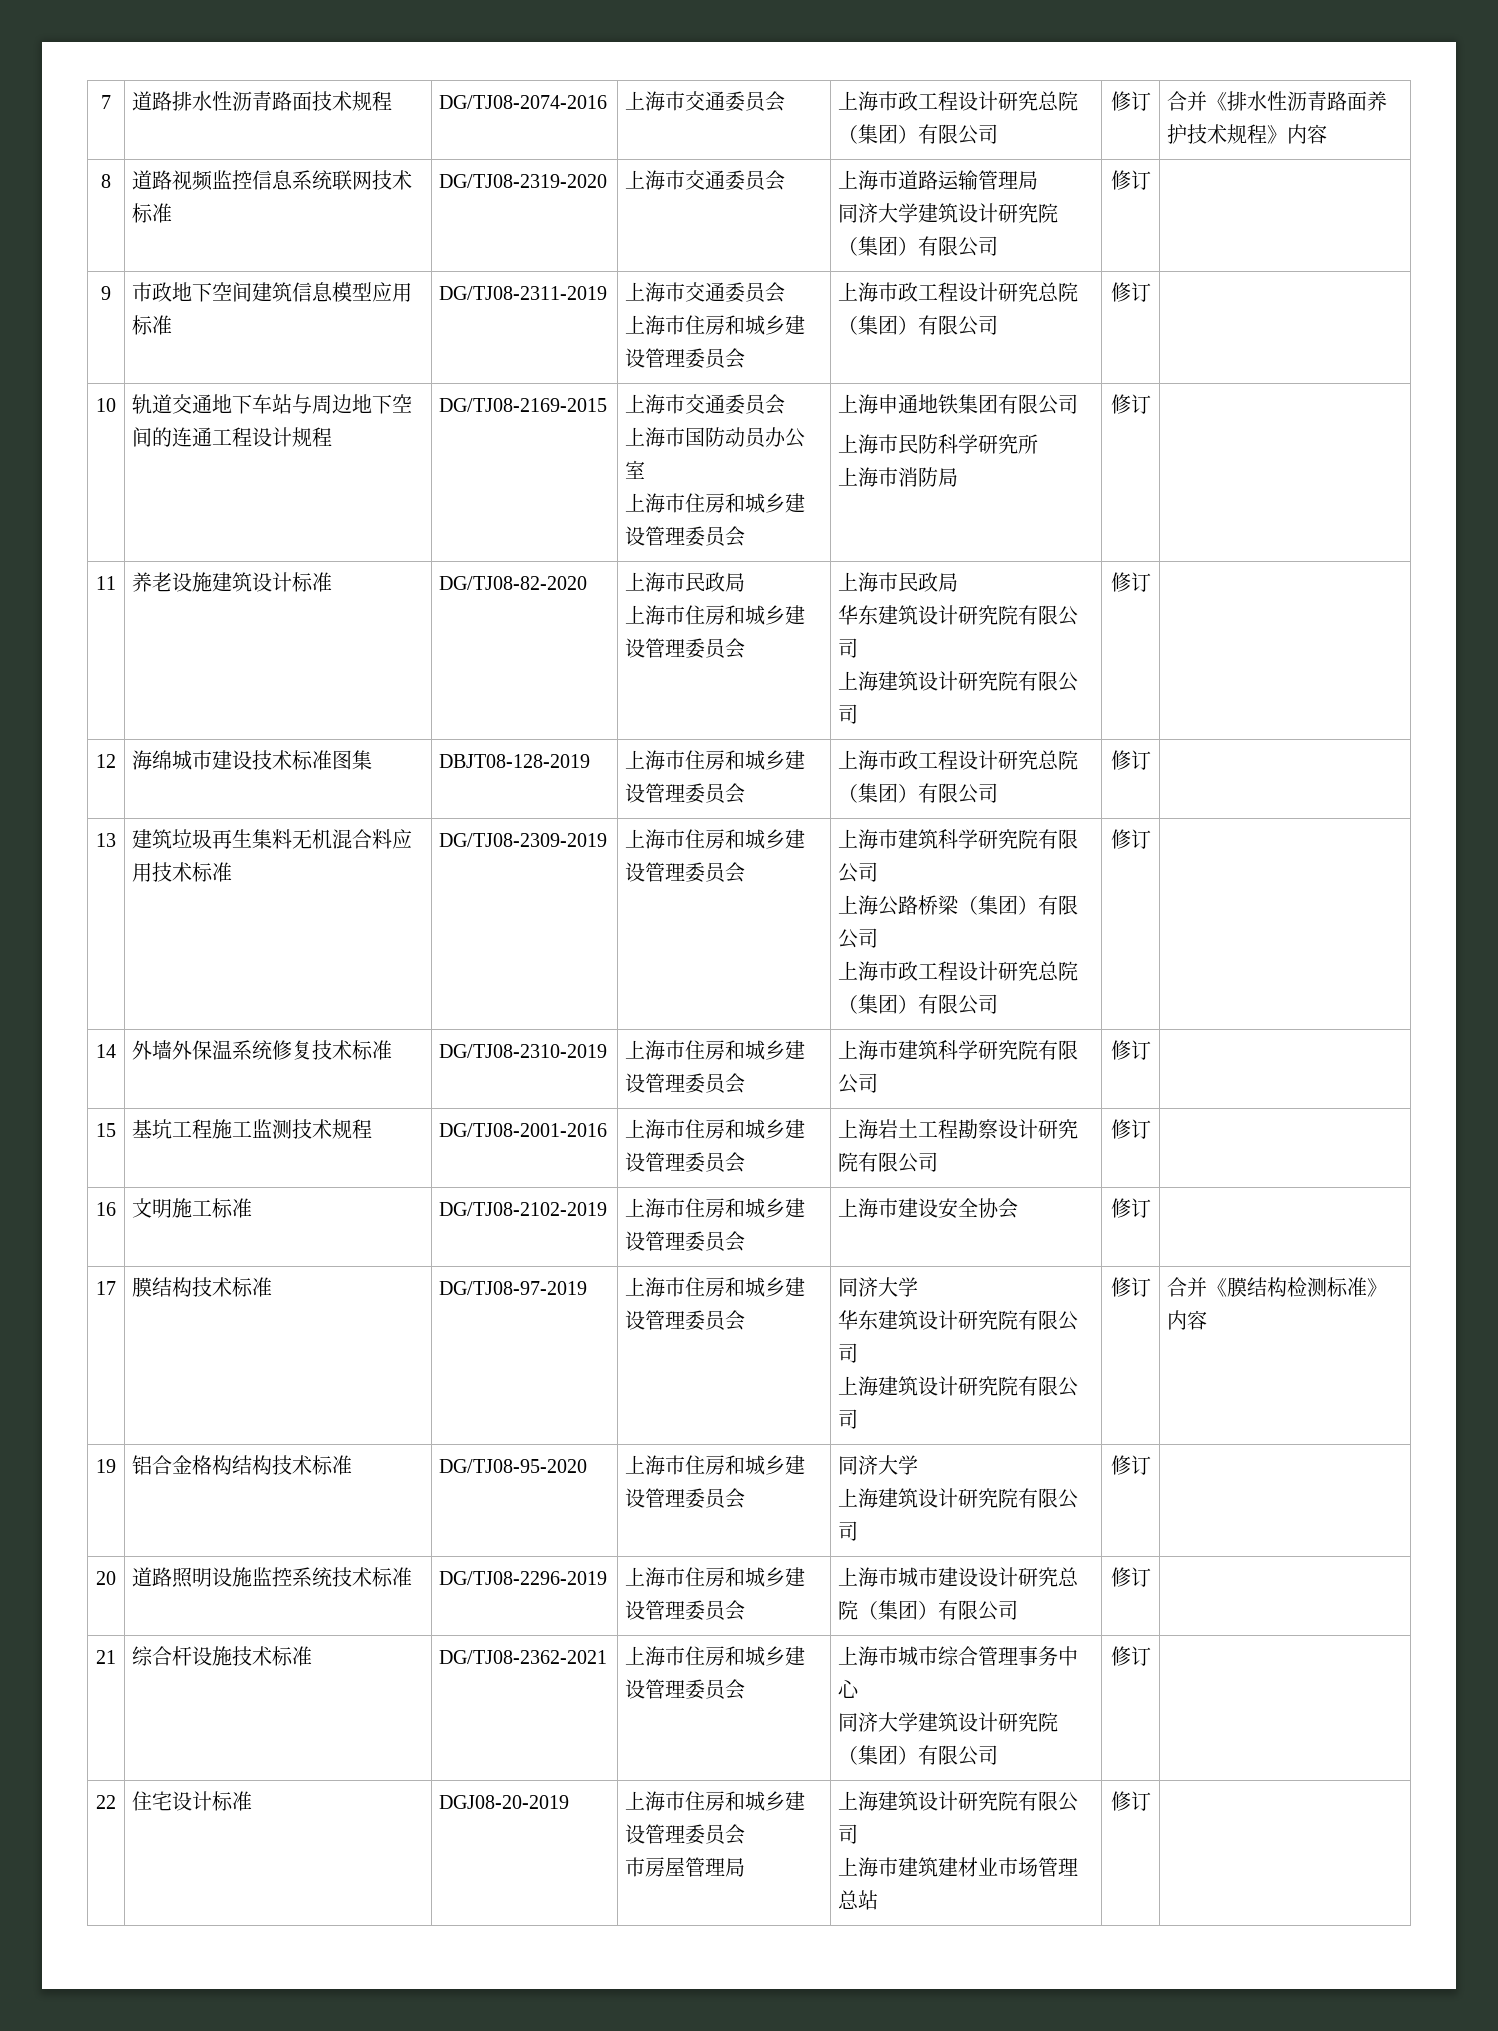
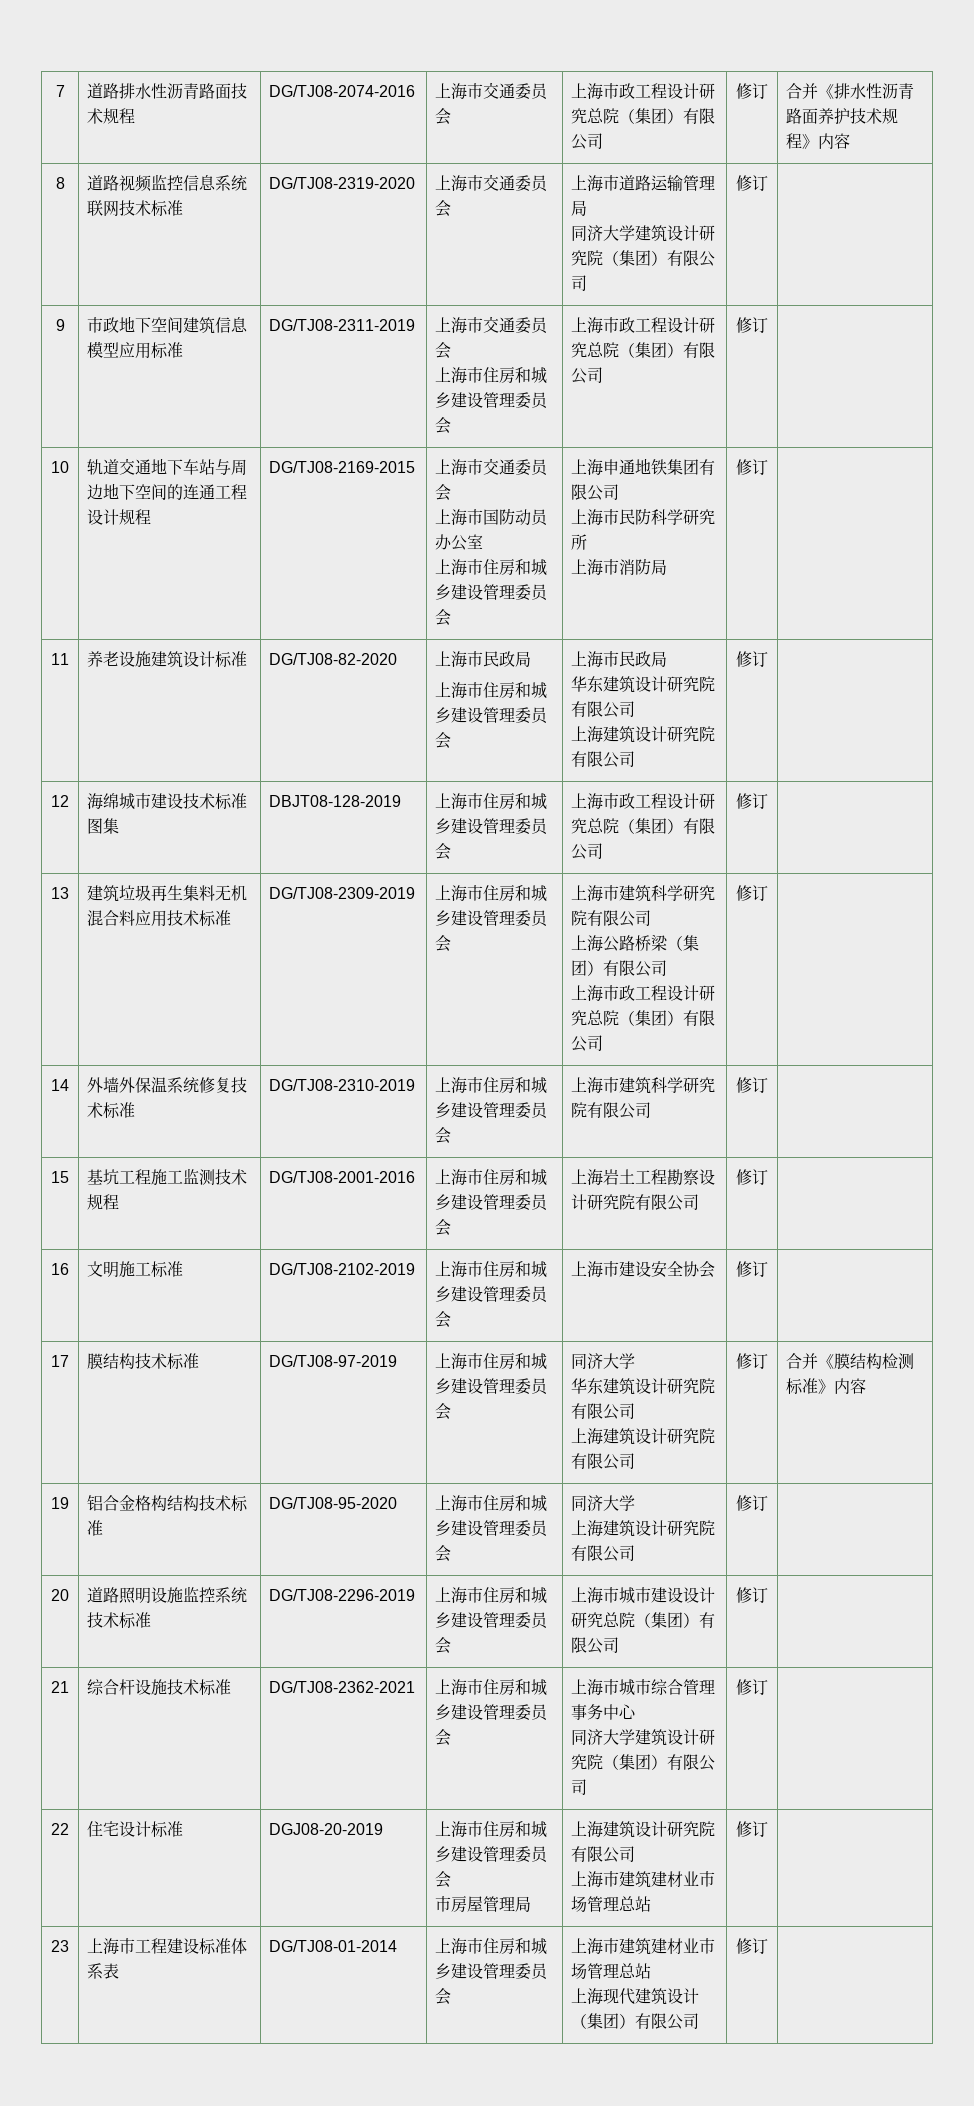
+ 23 | 上海市工程建设标准体系表 | DG/TJ08-01-2014 | 上海市住房和城乡建设管理委员会 | 上海市建筑建材业市场管理总站
+ 上海现代建筑设计（集团）有限公司 | 修订 |

